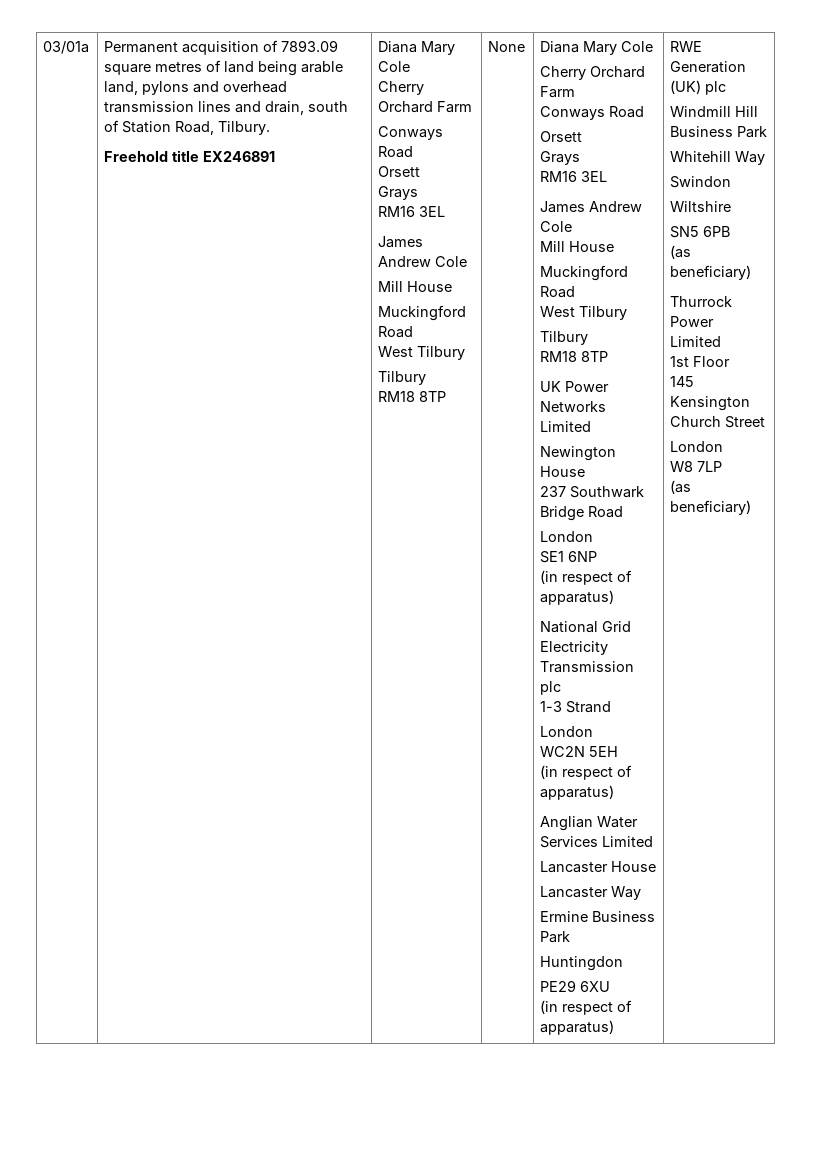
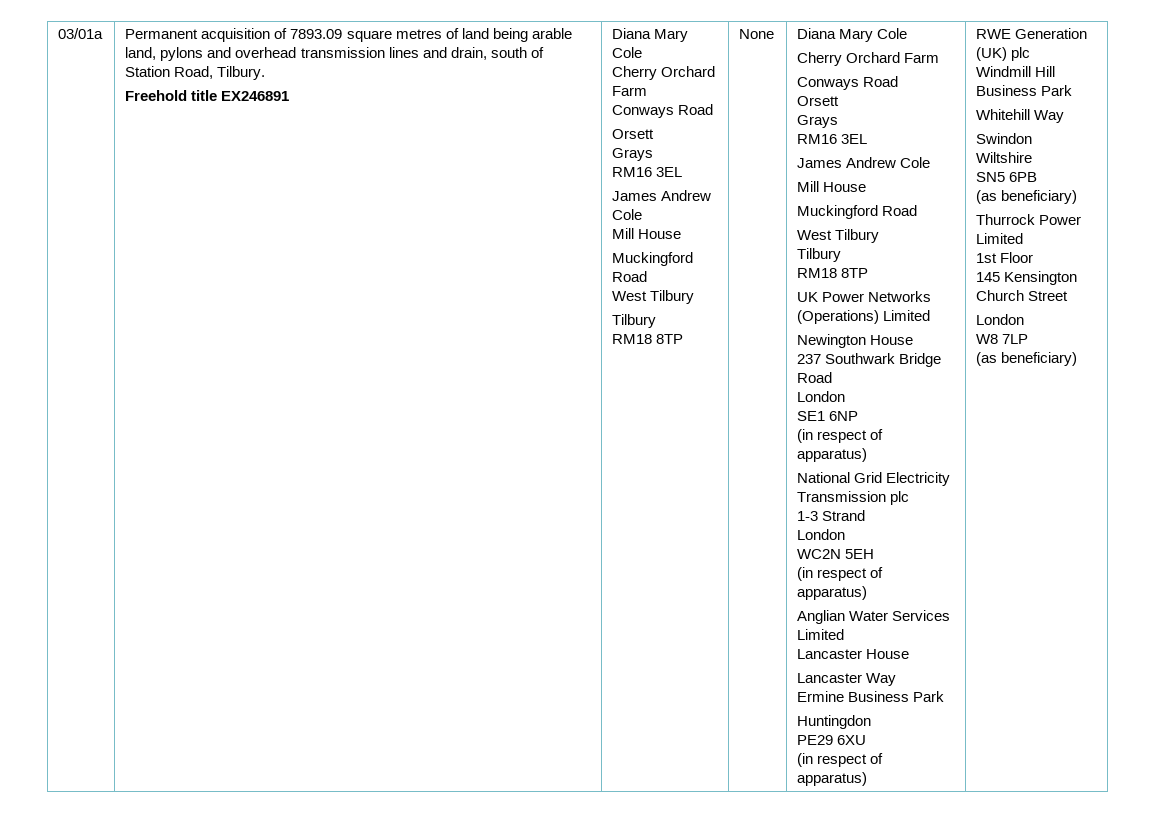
- UK Power Networks Limited
+ UK Power Networks (Operations) Limited

